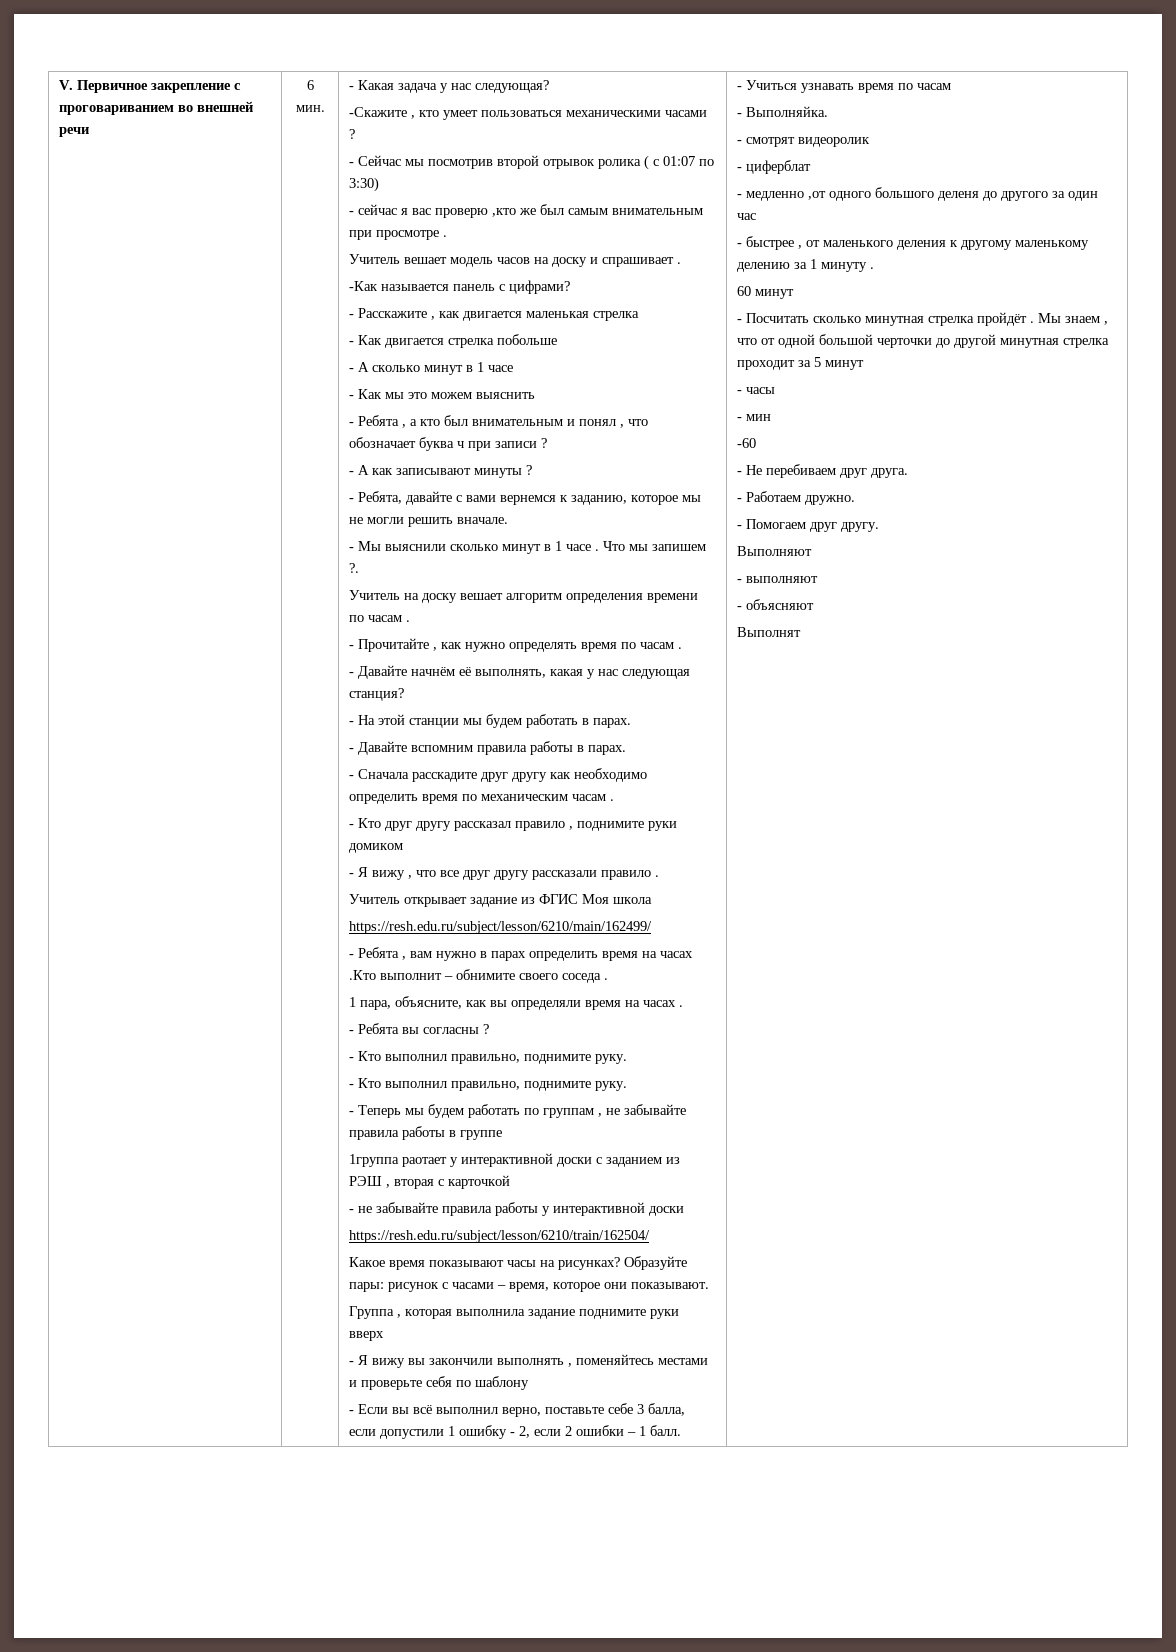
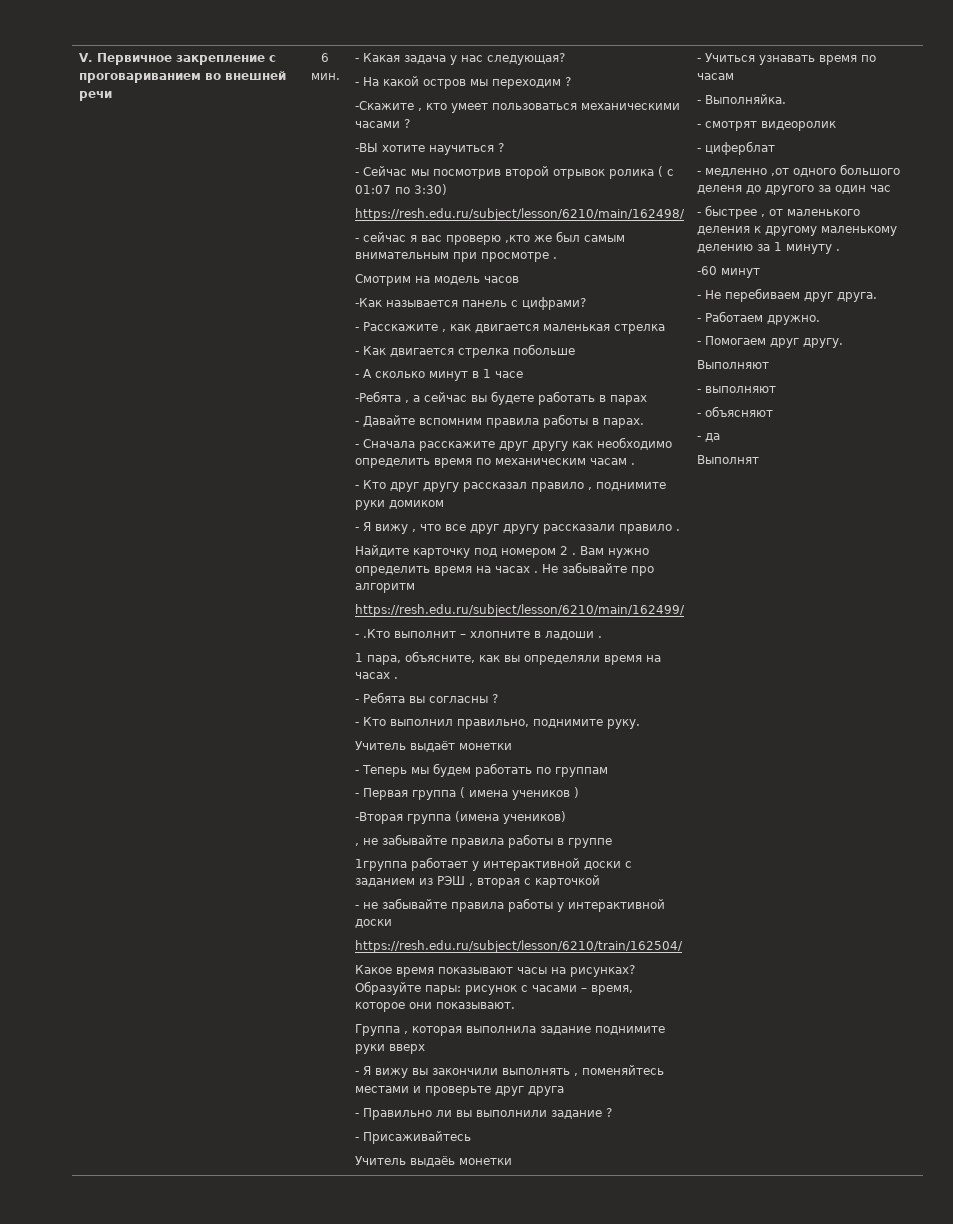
+ - На какой остров мы переходим ?
+ -ВЫ хотите научиться ?
+ https://resh.edu.ru/subject/lesson/6210/main/162498/
- Учитель вешает модель часов на доску и спрашивает .
+ Смотрим на модель часов
- - Как мы это можем выяснить
- - Ребята , а кто был внимательным и понял , что обозначает буква ч при записи ?
- - А как записывают минуты ?
- - Ребята, давайте с вами вернемся к заданию, которое мы не могли решить вначале.
- - Мы выяснили сколько минут в 1 часе . Что мы запишем ?.
- Учитель на доску вешает алгоритм определения времени по часам .
- - Прочитайте , как нужно определять время по часам .
- - Давайте начнём её выполнять, какая у нас следующая станция?
- - На этой станции мы будем работать в парах.
+ -Ребята , а сейчас вы будете работать в парах
- - Сначала расскадите друг другу как необходимо определить время по механическим часам .
+ - Сначала расскажите друг другу как необходимо определить время по механическим часам .
- Учитель открывает задание из ФГИС Моя школа
+ Найдите карточку под номером 2 . Вам нужно определить время на часах . Не забывайте про алгоритм
  https://resh.edu.ru/subject/lesson/6210/main/162499/
- - Ребята , вам нужно в парах определить время на часах .Кто выполнит – обнимите своего соседа .
+ - .Кто выполнит – хлопните в ладоши .
  - Ребята вы согласны ?
  - Кто выполнил правильно, поднимите руку.
- - Кто выполнил правильно, поднимите руку.
+ Учитель выдаёт монетки
- - Теперь мы будем работать по группам , не забывайте правила работы в группе
+ - Теперь мы будем работать по группам
+ - Первая группа ( имена учеников )
+ -Вторая группа (имена учеников)
+ , не забывайте правила работы в группе
- 1группа раотает у интерактивной доски с заданием из РЭШ , вторая с карточкой
+ 1группа работает у интерактивной доски с заданием из РЭШ , вторая с карточкой
- - Я вижу вы закончили выполнять , поменяйтесь местами и проверьте себя по шаблону
- - Если вы всё выполнил верно, поставьте себе 3 балла, если допустили 1 ошибку - 2, если 2 ошибки – 1 балл.
+ - Я вижу вы закончили выполнять , поменяйтесь местами и проверьте друг друга
+ - Правильно ли вы выполнили задание ?
+ - Присаживайтесь
+ Учитель выдаёь монетки
- 60 минут
- - Посчитать сколько минутная стрелка пройдёт . Мы знаем , что от одной большой черточки до другой минутная стрелка проходит за 5 минут
- - часы
- - мин
- -60
+ -60 минут
+ - да

